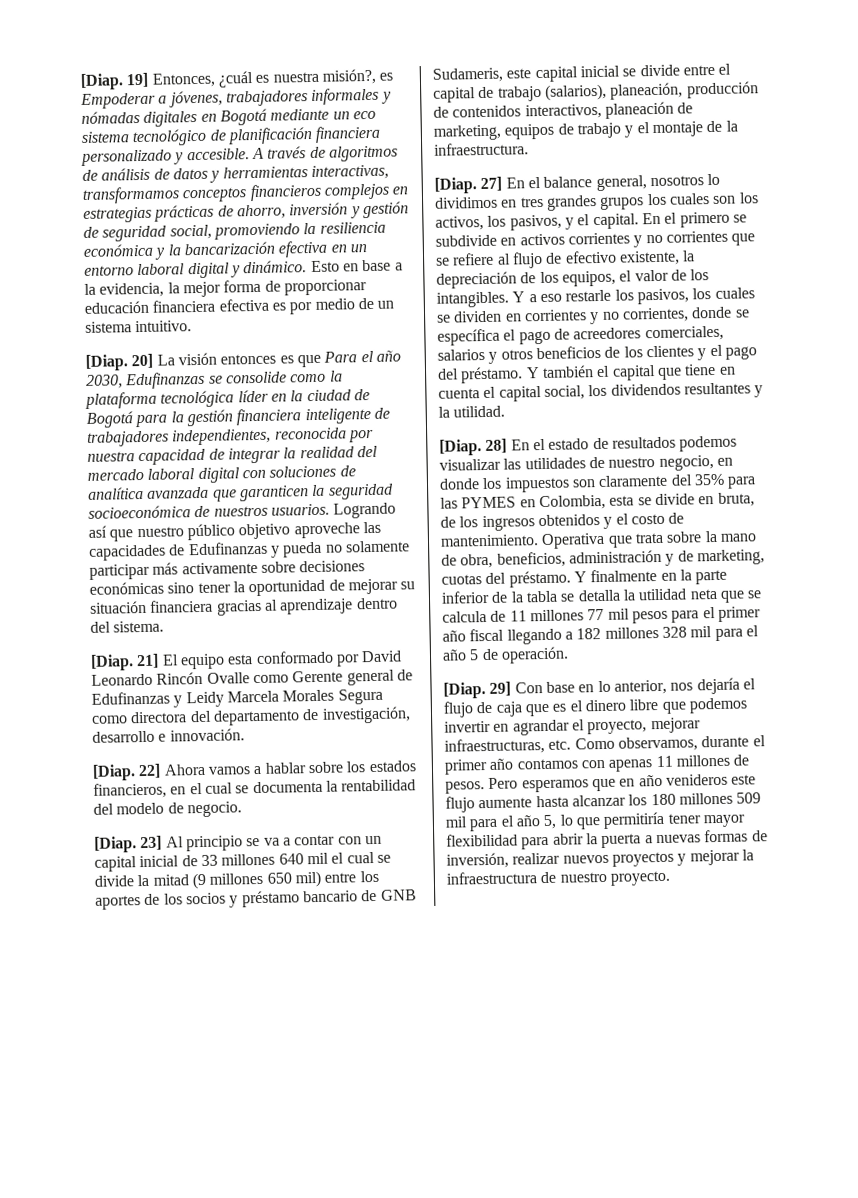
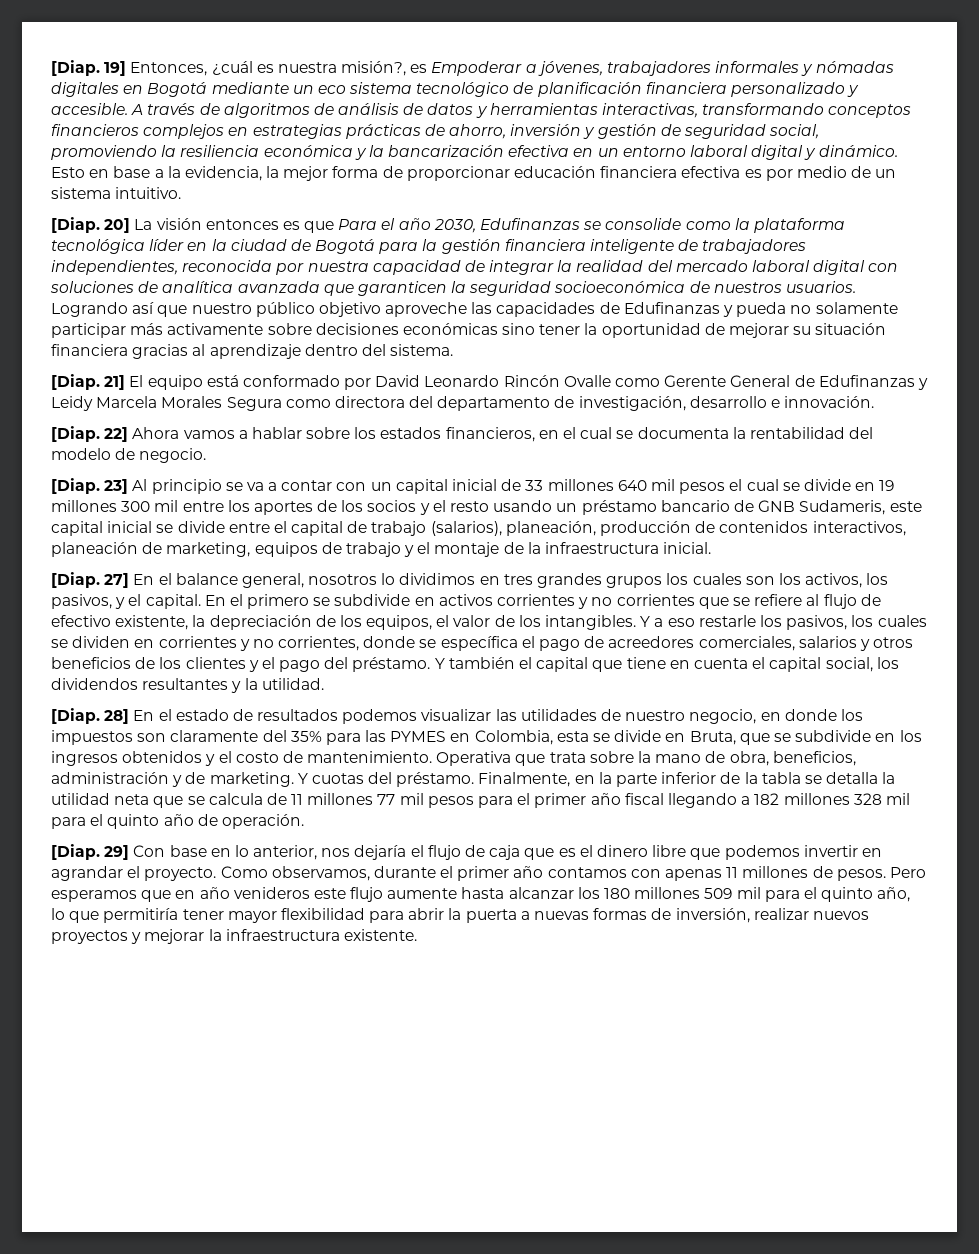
- A través de algoritmos de análisis de datos y herramientas interactivas, transformamos conceptos financieros complejos en estrategias prácticas de ahorro, inversión y gestión de seguridad social, promoviendo la resiliencia económica y la bancarización efectiva en un entorno laboral digital y dinámico.
+ A través de algoritmos de análisis de datos y herramientas interactivas, transformando conceptos financieros complejos en estrategias prácticas de ahorro, inversión y gestión de seguridad social, promoviendo la resiliencia económica y la bancarización efectiva en un entorno laboral digital y dinámico.
- 21] El equipo esta conformado por David Leonardo Rincón Ovalle como Gerente general de Edufinanzas y Leidy Marcela Morales Segura como directora del departamento de investigación, desarrollo e innovación.
+ 21] El equipo está conformado por David Leonardo Rincón Ovalle como Gerente General de Edufinanzas y Leidy Marcela Morales Segura como directora del departamento de investigación, desarrollo e innovación.
- 23] Al principio se va a contar con un capital inicial de 33 millones 640 mil el cual se divide la mitad (9 millones 650 mil) entre los aportes de los socios y préstamo bancario de GNB Sudameris, este capital inicial se divide entre el capital de trabajo (salarios), planeación, producción de contenidos interactivos, planeación de marketing, equipos de trabajo y el montaje de la infraestructura.
+ 23] Al principio se va a contar con un capital inicial de 33 millones 640 mil pesos el cual se divide en 19 millones 300 mil entre los aportes de los socios y el resto usando un préstamo bancario de GNB Sudameris, este capital inicial se divide entre el capital de trabajo (salarios), planeación, producción de contenidos interactivos, planeación de marketing, equipos de trabajo y el montaje de la infraestructura inicial.
- 28] En el estado de resultados podemos visualizar las utilidades de nuestro negocio, en donde los impuestos son claramente del 35% para las PYMES en Colombia, esta se divide en bruta, de los ingresos obtenidos y el costo de mantenimiento.
+ 28] En el estado de resultados podemos visualizar las utilidades de nuestro negocio, en donde los impuestos son claramente del 35% para las PYMES en Colombia, esta se divide en Bruta, que se subdivide en los ingresos obtenidos y el costo de mantenimiento.
- Operativa que trata sobre la mano de obra, beneficios, administración y de marketing, cuotas del préstamo.
+ Operativa que trata sobre la mano de obra, beneficios, administración y de marketing. Y cuotas del préstamo.
- Y finalmente en la parte inferior de la tabla se detalla la utilidad neta que se calcula de 11 millones 77 mil pesos para el primer año fiscal llegando a 182 millones 328 mil para el año 5 de operación.
+ Finalmente, en la parte inferior de la tabla se detalla la utilidad neta que se calcula de 11 millones 77 mil pesos para el primer año fiscal llegando a 182 millones 328 mil para el quinto año de operación.
- 29] Con base en lo anterior, nos dejaría el flujo de caja que es el dinero libre que podemos invertir en agrandar el proyecto, mejorar infraestructuras, etc. Como observamos, durante el primer año contamos con apenas 11 millones de pesos.
+ 29] Con base en lo anterior, nos dejaría el flujo de caja que es el dinero libre que podemos invertir en agrandar el proyecto. Como observamos, durante el primer año contamos con apenas 11 millones de pesos.
- Pero esperamos que en año venideros este flujo aumente hasta alcanzar los 180 millones 509 mil para el año 5, lo que permitiría tener mayor flexibilidad para abrir la puerta a nuevas formas de inversión, realizar nuevos proyectos y mejorar la infraestructura de nuestro proyecto.
+ Pero esperamos que en año venideros este flujo aumente hasta alcanzar los 180 millones 509 mil para el quinto año, lo que permitiría tener mayor flexibilidad para abrir la puerta a nuevas formas de inversión, realizar nuevos proyectos y mejorar la infraestructura existente.

